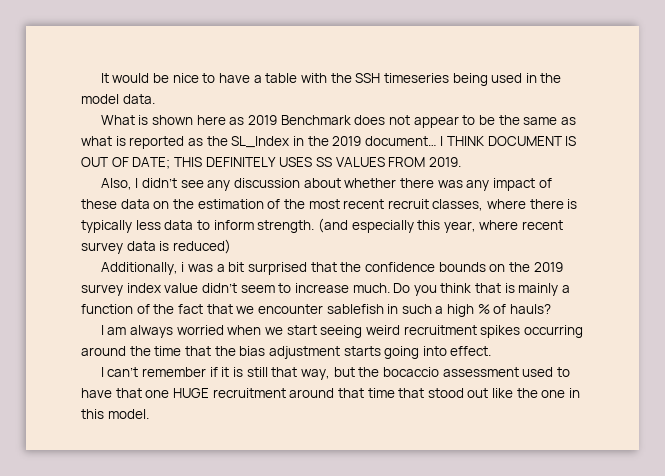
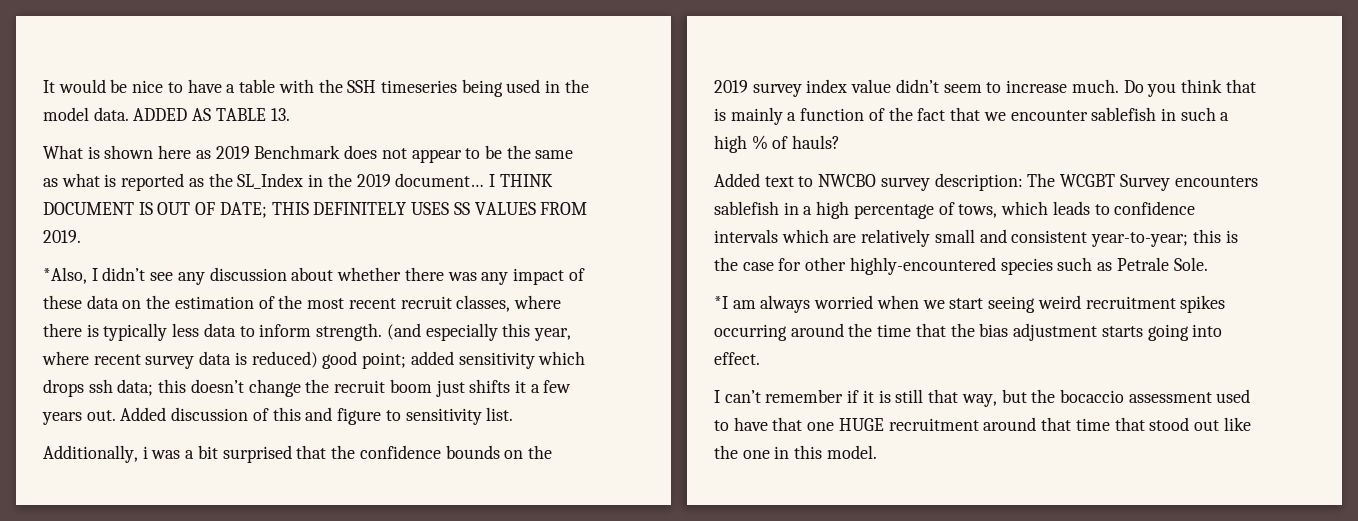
+ ADDED AS TABLE 13.
- Also, I didn’t see any discussion about whether there was any impact of these data on the estimation of the most recent recruit classes, where there is typically less data to inform strength.
+ *Also, I didn’t see any discussion about whether there was any impact of these data on the estimation of the most recent recruit classes, where there is typically less data to inform strength.
- (and especially this year, where recent survey data is reduced)
+ (and especially this year, where recent survey data is reduced) good point; added sensitivity which drops ssh data; this doesn’t change the recruit boom just shifts it a few years out. Added discussion of this and figure to sensitivity list.
- I am always worried when we start seeing weird recruitment spikes occurring around the time that the bias adjustment starts going into effect.
+ Added text to NWCBO survey description: The WCGBT Survey encounters sablefish in a high percentage of tows, which leads to confidence intervals which are relatively small and consistent year-to-year; this is the case for other highly-encountered species such as Petrale Sole.
+ *I am always worried when we start seeing weird recruitment spikes occurring around the time that the bias adjustment starts going into effect.

